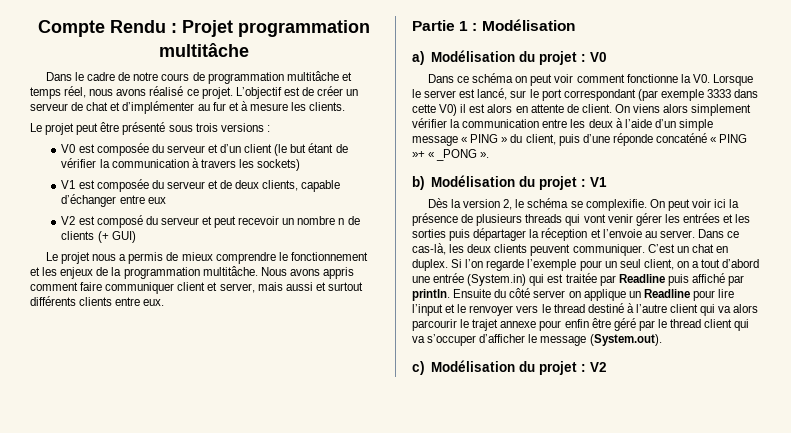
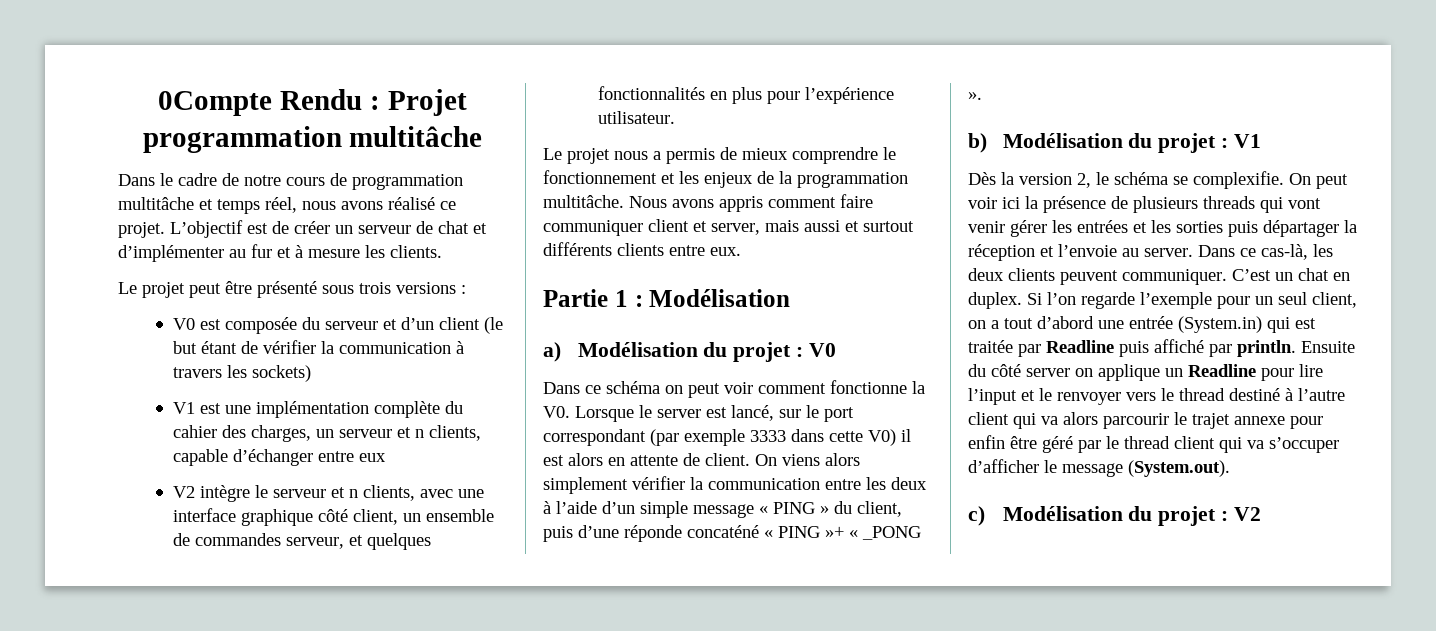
- Compte Rendu : Projet programmation multitâche
+ 0Compte Rendu : Projet programmation multitâche
- V1 est composée du serveur et de deux clients, capable d’échanger entre eux
+ V1 est une implémentation complète du cahier des charges, un serveur et n clients, capable d’échanger entre eux
- V2 est composé du serveur et peut recevoir un nombre n de clients (+ GUI)
+ V2 intègre le serveur et n clients, avec une interface graphique côté client, un ensemble de commandes serveur, et quelques fonctionnalités en plus pour l’expérience utilisateur.

